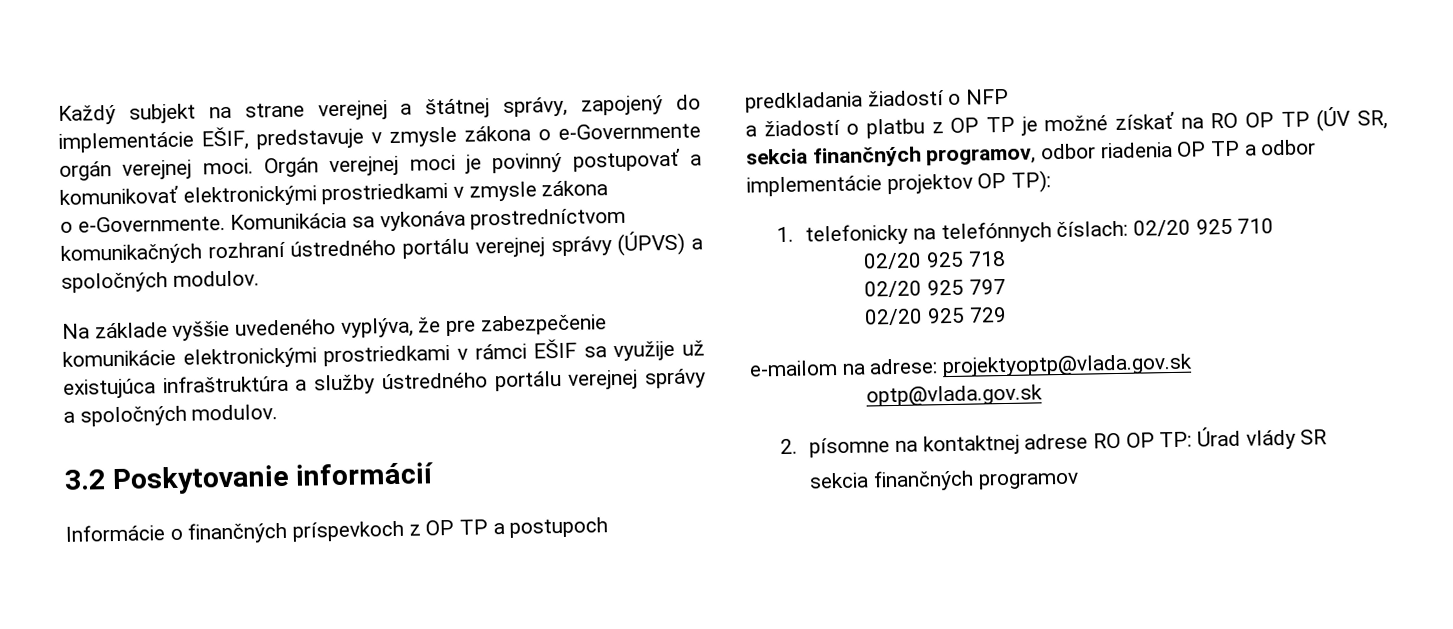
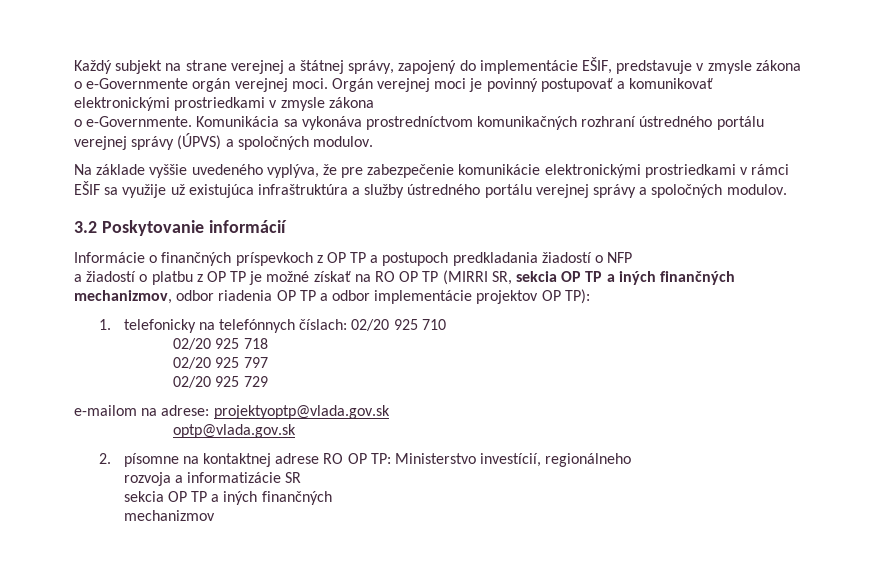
- a žiadostí o platbu z OP TP je možné získať na RO OP TP (ÚV SR, sekcia finančných programov, odbor riadenia OP TP a odbor implementácie projektov OP TP):
+ a žiadostí o platbu z OP TP je možné získať na RO OP TP (MIRRI SR, sekcia OP TP a iných finančných mechanizmov, odbor riadenia OP TP a odbor implementácie projektov OP TP):
- 2. písomne na kontaktnej adrese RO OP TP: Úrad vlády SR
- sekcia finančných programov
+ 2. písomne na kontaktnej adrese RO OP TP: Ministerstvo investícií, regionálneho
+ rozvoja a informatizácie SR
+ sekcia OP TP a iných finančných
+ mechanizmov

